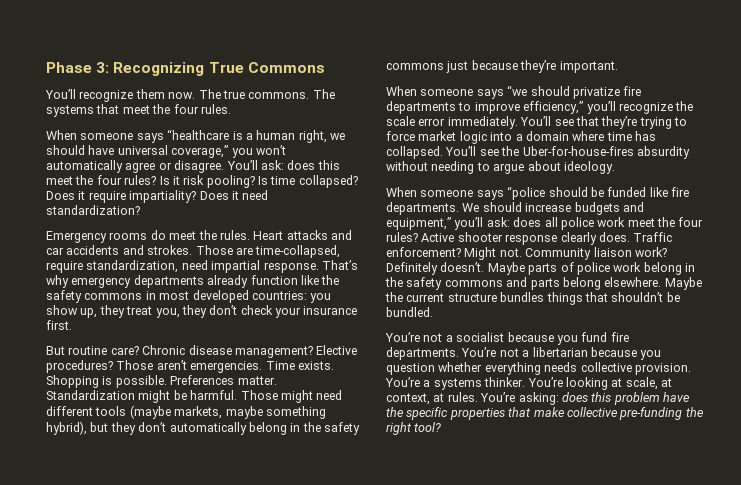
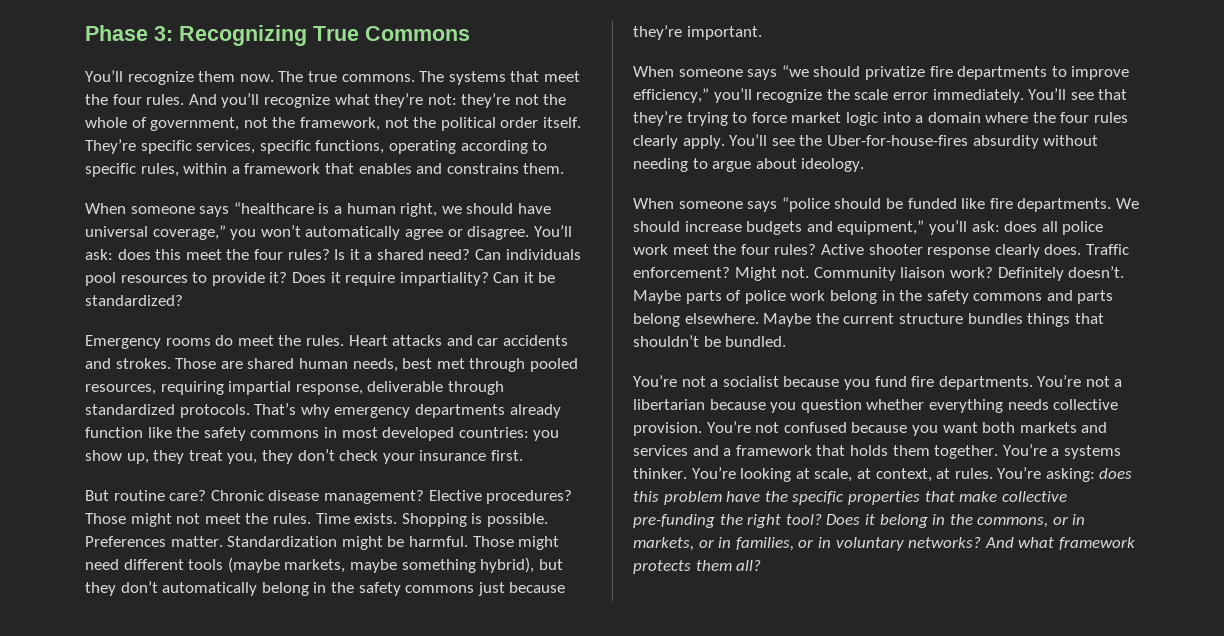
+ And you’ll recognize what they’re not: they’re not the whole of government, not the framework, not the political order itself. They’re specific services, specific functions, operating according to specific rules, within a framework that enables and constrains them.
- Is it risk pooling? Is time collapsed? Does it require impartiality? Does it need standardization?
+ Is it a shared need? Can individuals pool resources to provide it? Does it require impartiality? Can it be standardized?
- Those are time-collapsed, require standardization, need impartial response.
+ Those are shared human needs, best met through pooled resources, requiring impartial response, deliverable through standardized protocols.
- Those aren’t emergencies.
+ Those might not meet the rules.
- You’ll see that they’re trying to force market logic into a domain where time has collapsed.
+ You’ll see that they’re trying to force market logic into a domain where the four rules clearly apply.
- You’re a systems thinker.
+ You’re not confused because you want both markets and services and a framework that holds them together. You’re a systems thinker.
+ Does it belong in the commons, or in markets, or in families, or in voluntary networks? And what framework protects them all?

